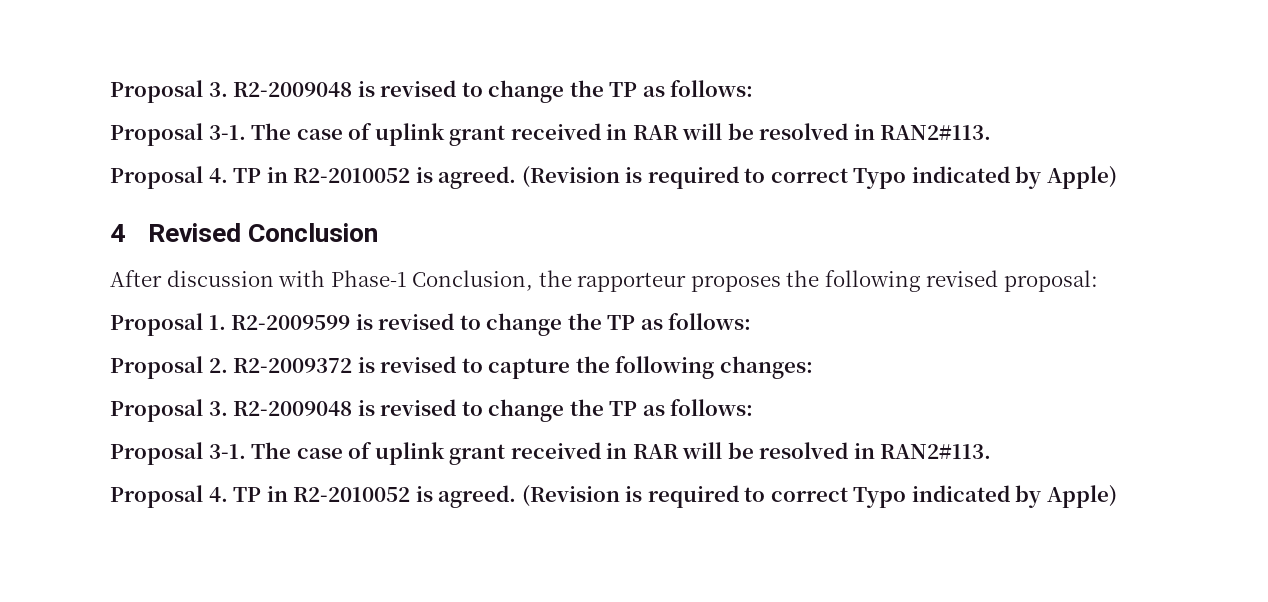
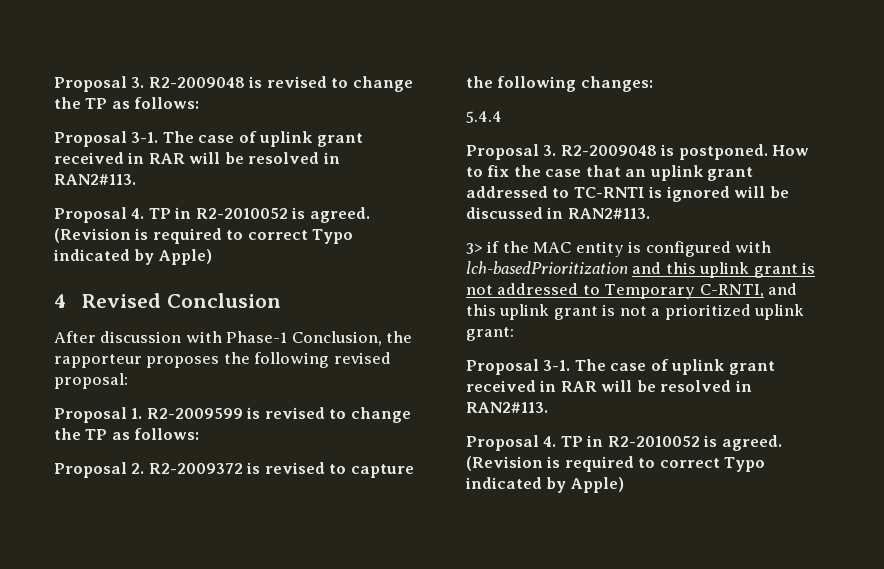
  Proposal 2. R2-2009372 is revised to capture the following changes:
- Proposal 3. R2-2009048 is revised to change the TP as follows:
+ 5.4.4
+ Proposal 3. R2-2009048 is postponed. How to fix the case that an uplink grant addressed to TC-RNTI is ignored will be discussed in RAN2#113.
+ 3> if the MAC entity is configured with lch-basedPrioritization and this uplink grant is not addressed to Temporary C-RNTI, and this uplink grant is not a prioritized uplink grant:

